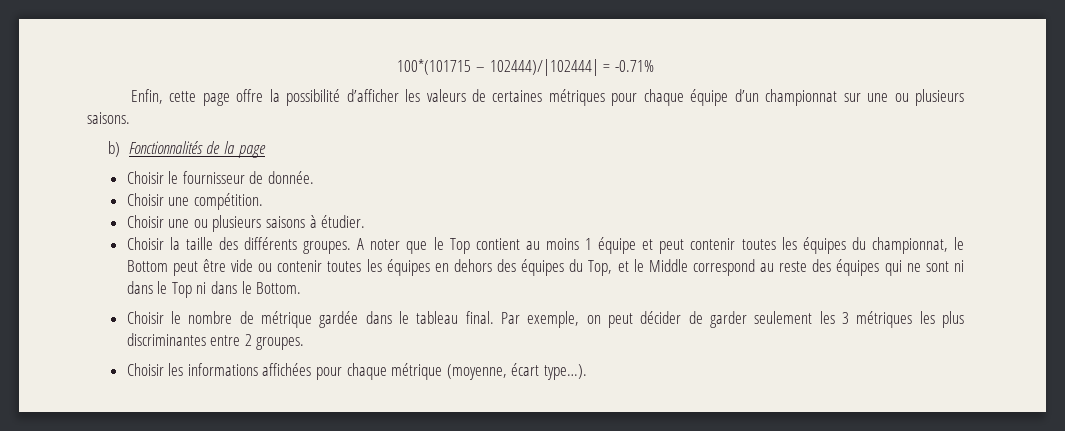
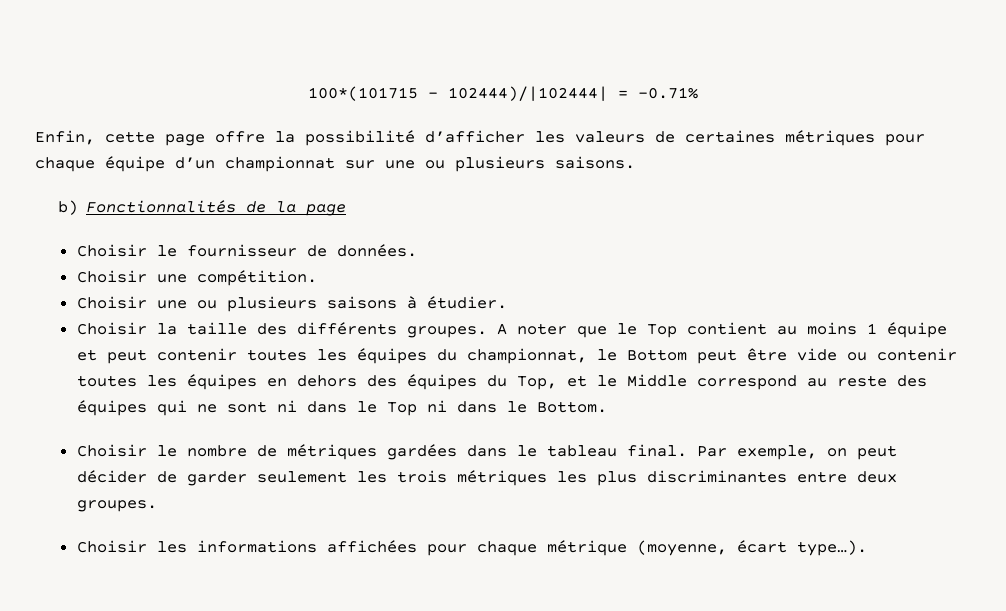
- Choisir le fournisseur de donnée.
+ Choisir le fournisseur de données.
- Choisir le nombre de métrique gardée dans le tableau final.
+ Choisir le nombre de métriques gardées dans le tableau final.
- Par exemple, on peut décider de garder seulement les 3 métriques les plus discriminantes entre 2 groupes.
+ Par exemple, on peut décider de garder seulement les trois métriques les plus discriminantes entre deux groupes.

